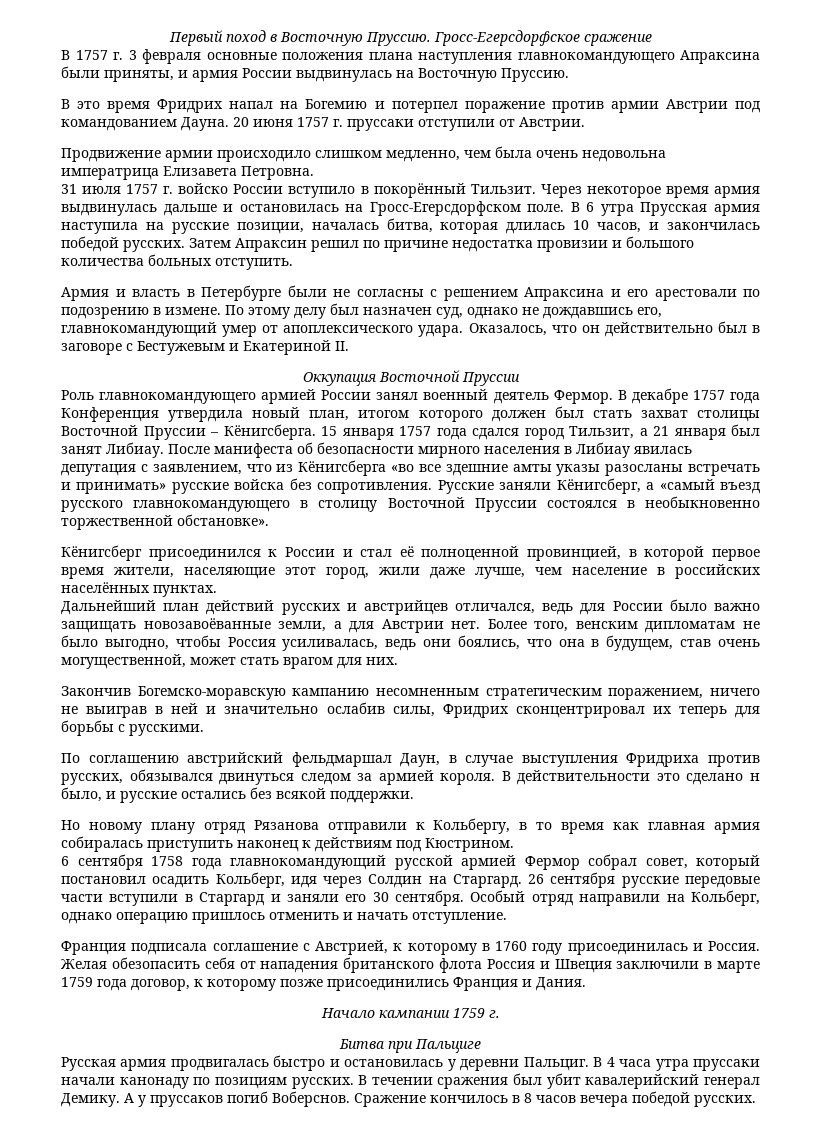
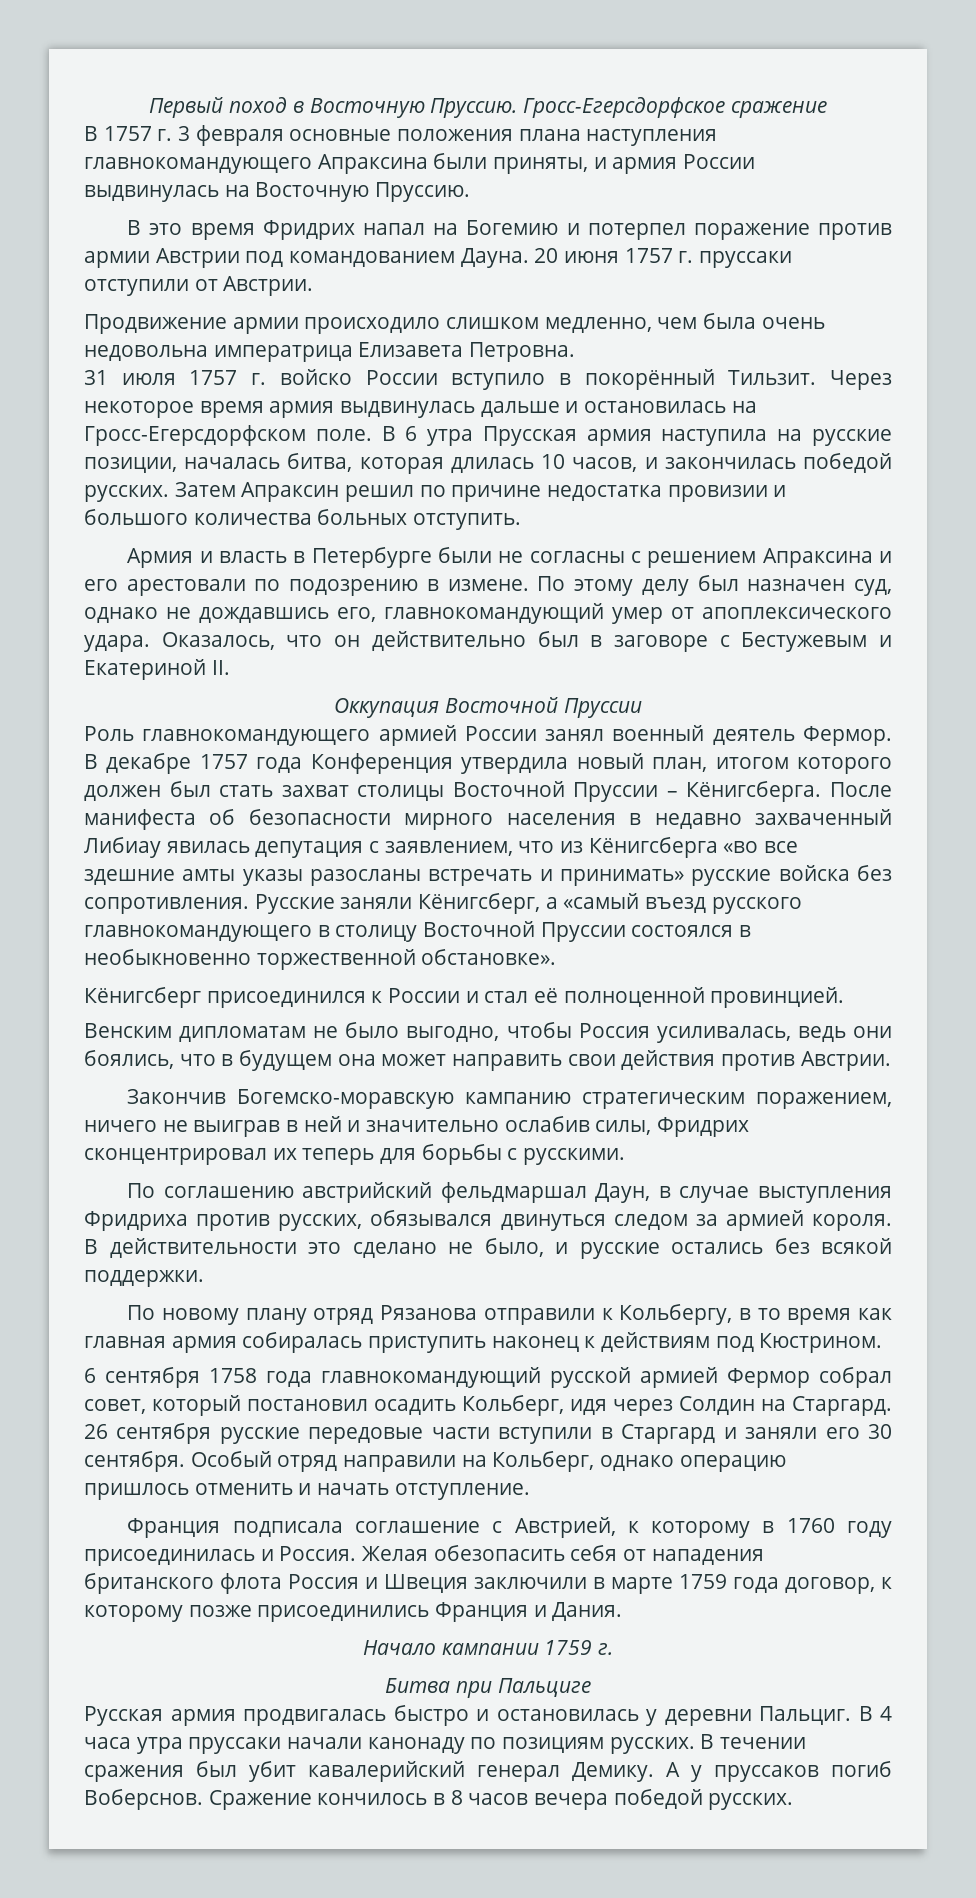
- 15 января 1757 года сдался город Тильзит, а 21 января был занят Либиау.
- После манифеста об безопасности мирного населения в Либиау явилась депутация с заявлением, что из Кёнигсберга «во все здешние амты указы разосланы встречать и принимать» русские войска без сопротивления.
+ После манифеста об безопасности мирного населения в недавно захваченный Либиау явилась депутация с заявлением, что из Кёнигсберга «во все здешние амты указы разосланы встречать и принимать» русские войска без сопротивления.
- Кёнигсберг присоединился к России и стал её полноценной провинцией, в которой первое время жители, населяющие этот город, жили даже лучше, чем население в российских населённых пунктах.
- Дальнейший план действий русских и австрийцев отличался, ведь для России было важно защищать новозавоёванные земли, а для Австрии нет. Более того, венским дипломатам не было выгодно, чтобы Россия усиливалась, ведь они боялись, что она в будущем, став очень могущественной, может стать врагом для них.
+ Кёнигсберг присоединился к России и стал её полноценной провинцией.
+ Венским дипломатам не было выгодно, чтобы Россия усиливалась, ведь они боялись, что в будущем она может направить свои действия против Австрии.
- Закончив Богемско-моравскую кампанию несомненным стратегическим поражением, ничего не выиграв в ней и значительно ослабив силы, Фридрих сконцентрировал их теперь для борьбы с русскими.
+ Закончив Богемско-моравскую кампанию стратегическим поражением, ничего не выиграв в ней и значительно ослабив силы, Фридрих сконцентрировал их теперь для борьбы с русскими.
- В действительности это сделано н было, и русские остались без всякой поддержки.
+ В действительности это сделано не было, и русские остались без всякой поддержки.
- Но новому плану отряд Рязанова отправили к Кольбергу, в то время как главная армия собиралась приступить наконец к действиям под Кюстрином.
+ По новому плану отряд Рязанова отправили к Кольбергу, в то время как главная армия собиралась приступить наконец к действиям под Кюстрином.

